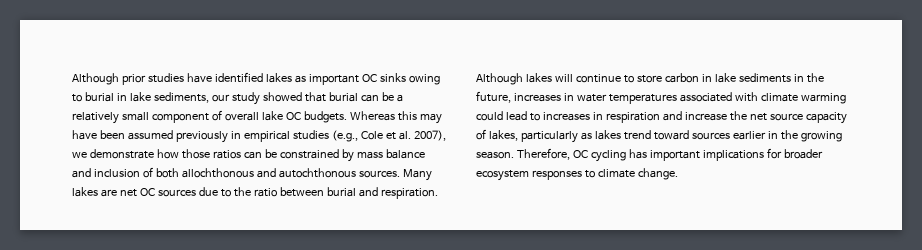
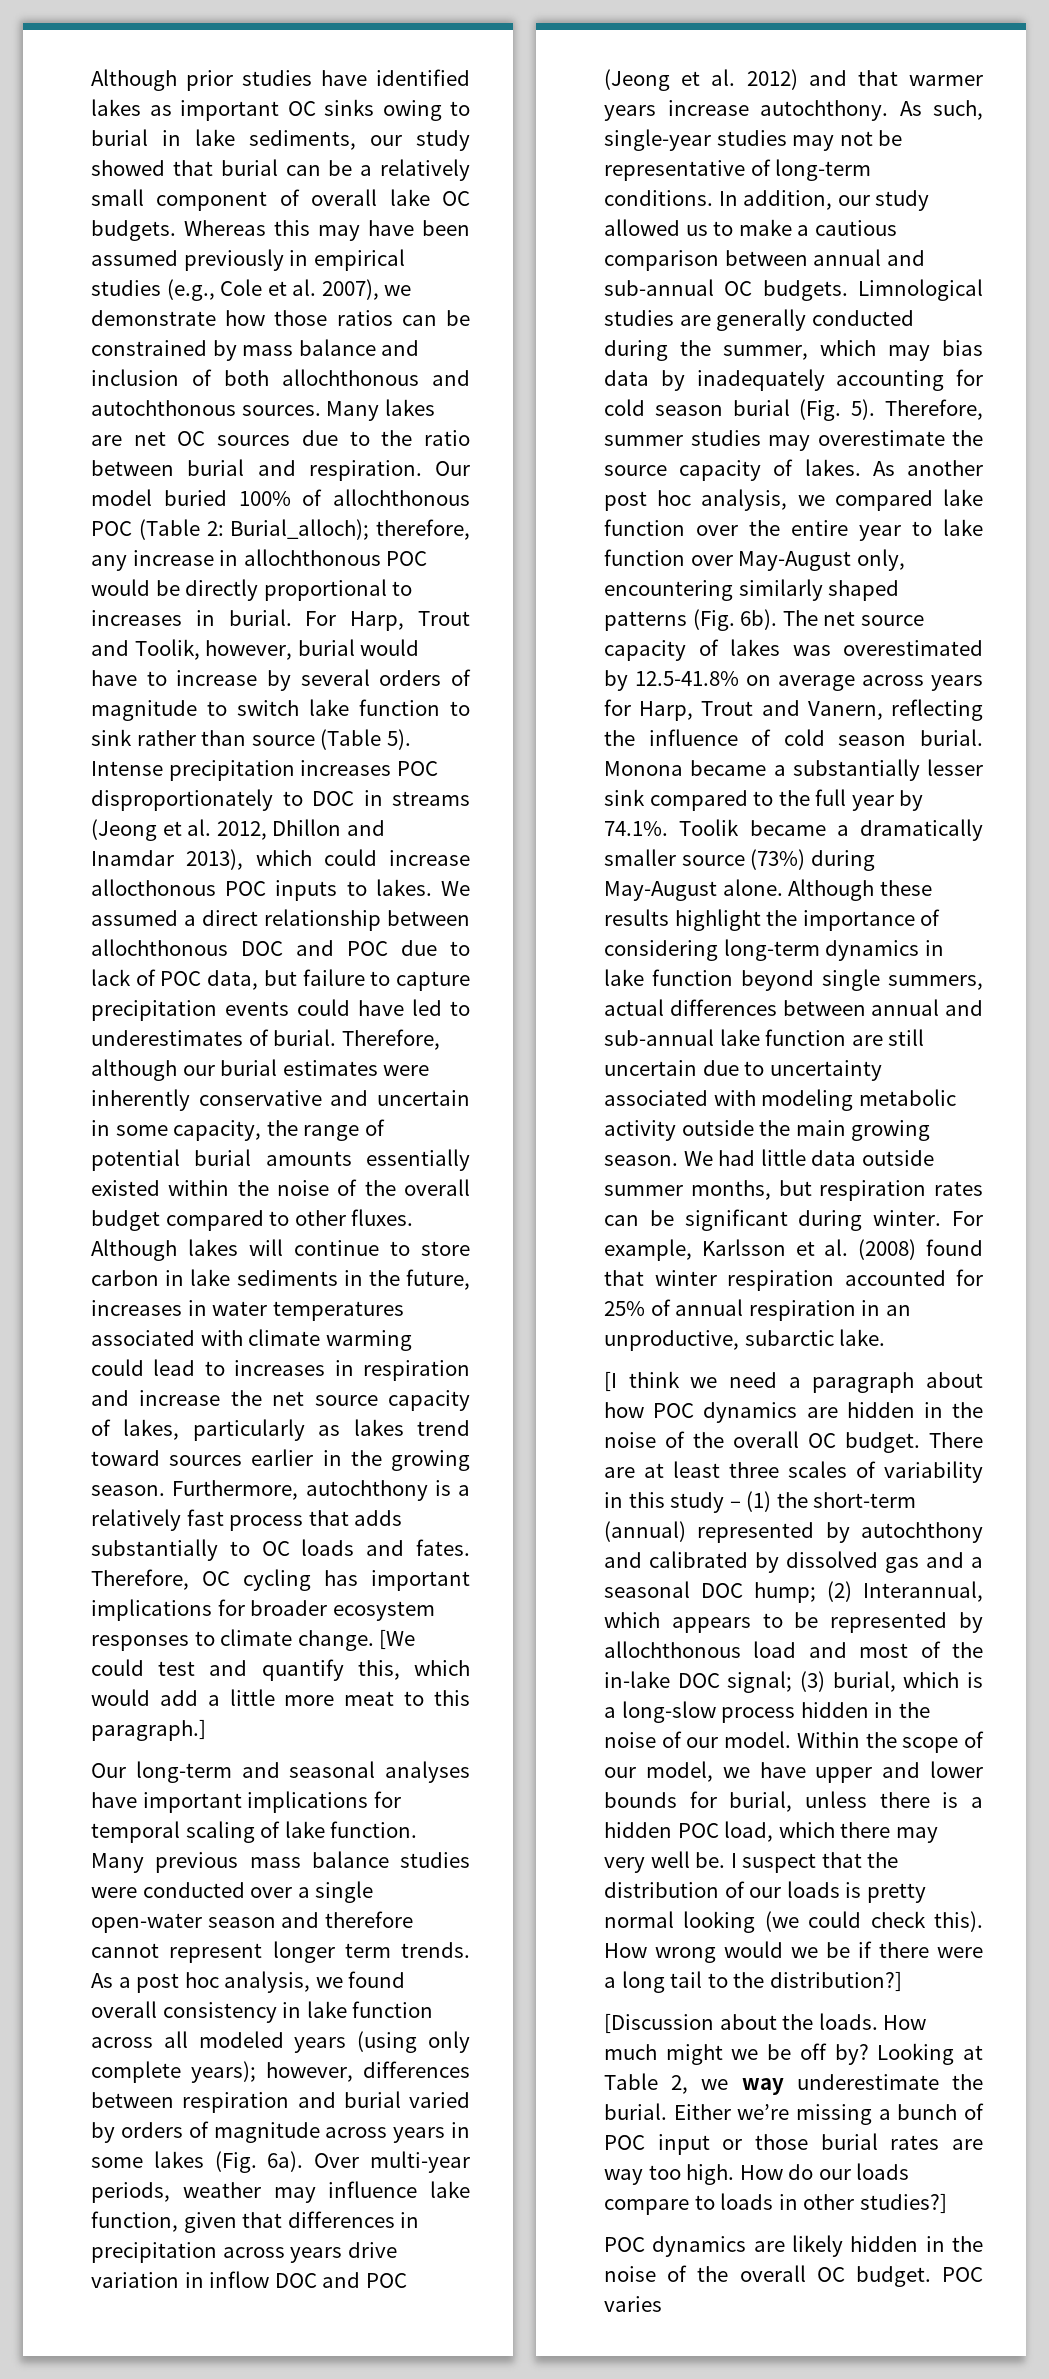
+ Our model buried 100% of allochthonous POC (Table 2: Burial_alloch); therefore, any increase in allochthonous POC would be directly proportional to increases in burial. For Harp, Trout and Toolik, however, burial would have to increase by several orders of magnitude to switch lake function to sink rather than source (Table 5). Intense precipitation increases POC disproportionately to DOC in streams (Jeong et al. 2012, Dhillon and Inamdar 2013), which could increase allocthonous POC inputs to lakes. We assumed a direct relationship between allochthonous DOC and POC due to lack of POC data, but failure to capture precipitation events could have led to underestimates of burial. Therefore, although our burial estimates were inherently conservative and uncertain in some capacity, the range of potential burial amounts essentially existed within the noise of the overall budget compared to other fluxes.
+ Furthermore, autochthony is a relatively fast process that adds substantially to OC loads and fates.
+ [We could test and quantify this, which would add a little more meat to this paragraph.]
+ Our long-term and seasonal analyses have important implications for temporal scaling of lake function. Many previous mass balance studies were conducted over a single open-water season and therefore cannot represent longer term trends. As a post hoc analysis, we found overall consistency in lake function across all modeled years (using only complete years); however, differences between respiration and burial varied by orders of magnitude across years in some lakes (Fig. 6a). Over multi-year periods, weather may influence lake function, given that differences in precipitation across years drive variation in inflow DOC and POC (Jeong et al. 2012) and that warmer years increase autochthony. As such, single-year studies may not be representative of long-term conditions. In addition, our study allowed us to make a cautious comparison between annual and sub-annual OC budgets. Limnological studies are generally conducted during the summer, which may bias data by inadequately accounting for cold season burial (Fig. 5). Therefore, summer studies may overestimate the source capacity of lakes. As another post hoc analysis, we compared lake function over the entire year to lake function over May-August only, encountering similarly shaped patterns (Fig. 6b). The net source capacity of lakes was overestimated by 12.5-41.8% on average across years for Harp, Trout and Vanern, reflecting the influence of cold season burial. Monona became a substantially lesser sink compared to the full year by 74.1%. Toolik became a dramatically smaller source (73%) during May-August alone. Although these results highlight the importance of considering long-term dynamics in lake function beyond single summers, actual differences between annual and sub-annual lake function are still uncertain due to uncertainty associated with modeling metabolic activity outside the main growing season. We had little data outside summer months, but respiration rates can be significant during winter. For example, Karlsson et al. (2008) found that winter respiration accounted for 25% of annual respiration in an unproductive, subarctic lake.
+ [I think we need a paragraph about how POC dynamics are hidden in the noise of the overall OC budget. There are at least three scales of variability in this study – (1) the short-term (annual) represented by autochthony and calibrated by dissolved gas and a seasonal DOC hump; (2) Interannual, which appears to be represented by allochthonous load and most of the in-lake DOC signal; (3) burial, which is a long-slow process hidden in the noise of our model. Within the scope of our model, we have upper and lower bounds for burial, unless there is a hidden POC load, which there may very well be. I suspect that the distribution of our loads is pretty normal looking (we could check this). How wrong would we be if there were a long tail to the distribution?]
+ [Discussion about the loads. How much might we be off by? Looking at Table 2, we way underestimate the burial. Either we’re missing a bunch of POC input or those burial rates are way too high. How do our loads compare to loads in other studies?]
+ POC dynamics are likely hidden in the noise of the overall OC budget. POC varies

